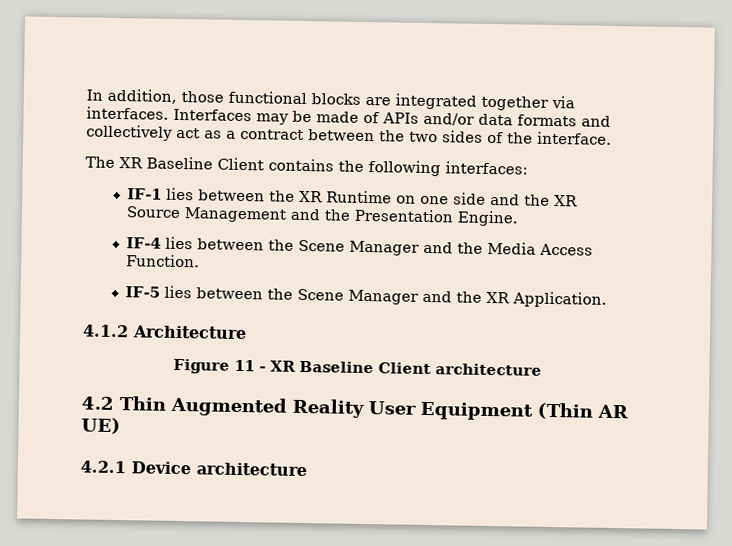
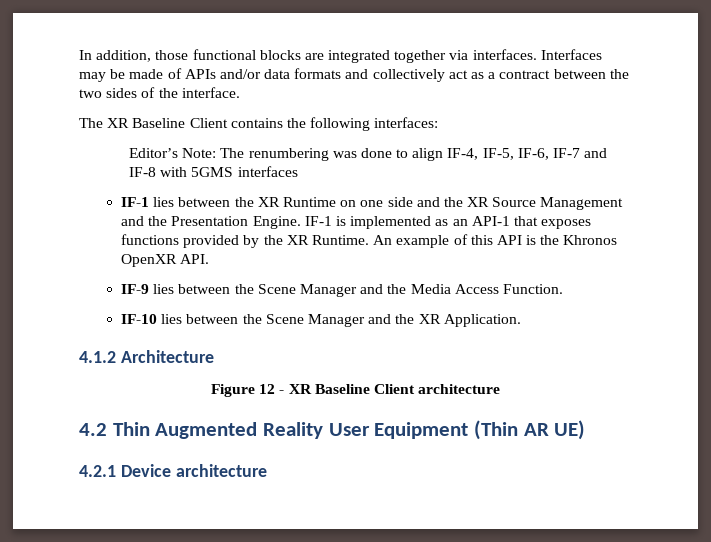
+ Editor’s Note: The renumbering was done to align IF-4, IF-5, IF-6, IF-7 and IF-8 with 5GMS interfaces
- IF-1 lies between the XR Runtime on one side and the XR Source Management and the Presentation Engine.
- IF-4 lies between the Scene Manager and the Media Access Function.
+ IF-1 lies between the XR Runtime on one side and the XR Source Management and the Presentation Engine. IF-1 is implemented as an API-1 that exposes functions provided by the XR Runtime. An example of this API is the Khronos OpenXR API.
+ IF-9 lies between the Scene Manager and the Media Access Function.
- IF-5 lies between the Scene Manager and the XR Application.
+ IF-10 lies between the Scene Manager and the XR Application.
- Figure 11 - XR Baseline Client architecture
+ Figure 12 - XR Baseline Client architecture

